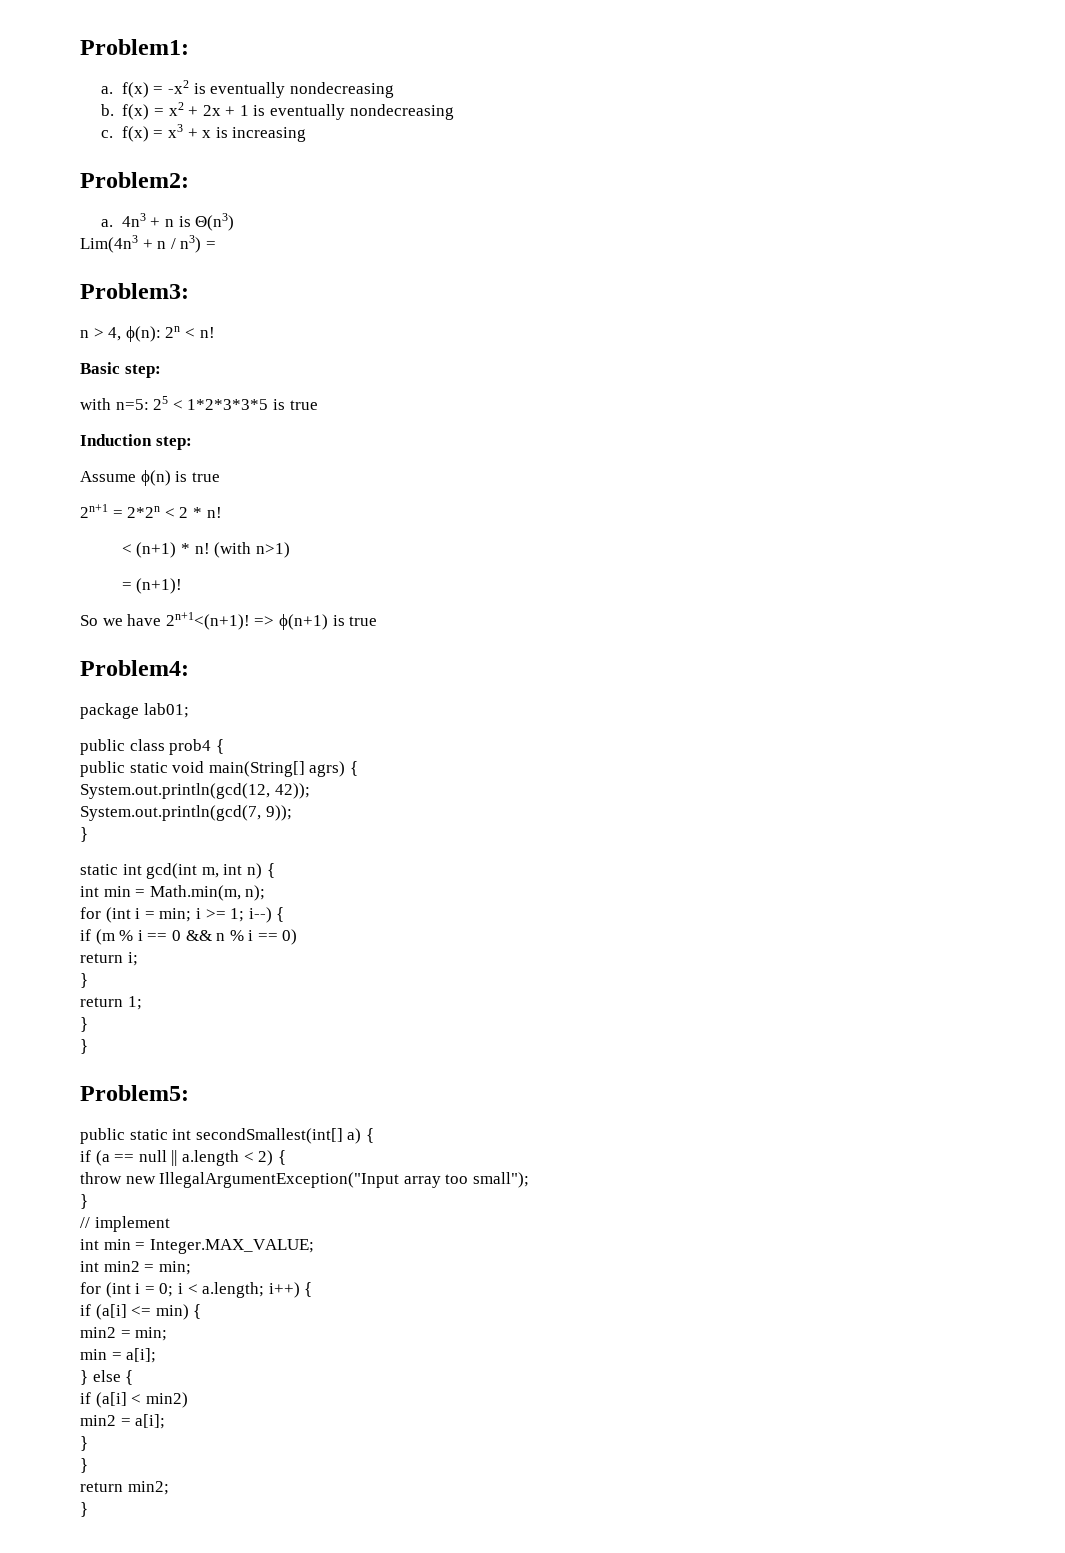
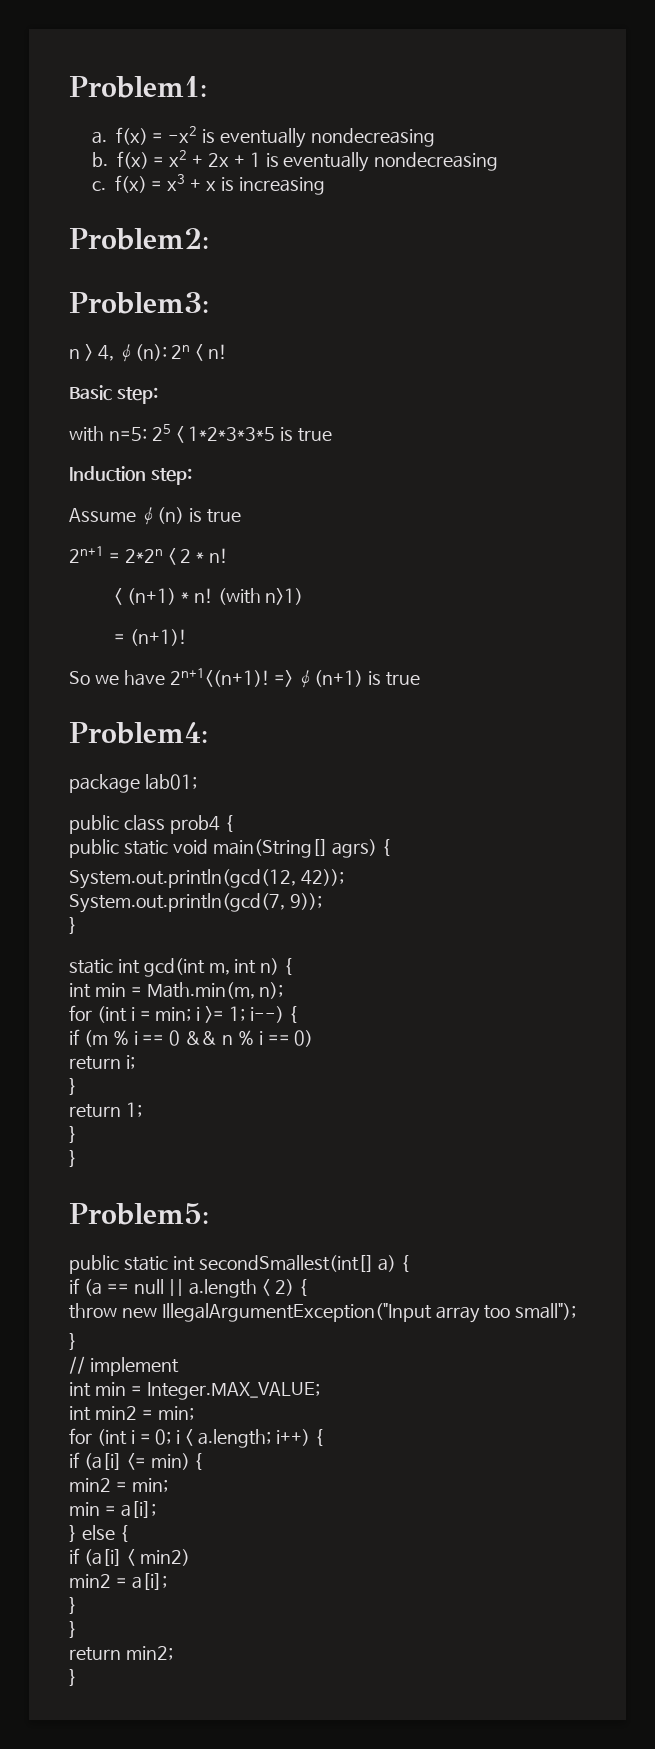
- a. 4n3 + n is Θ(n3)
- Lim(4n3 + n / n3) =

